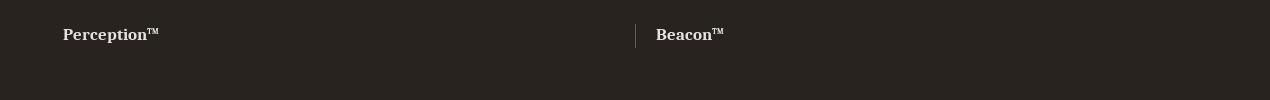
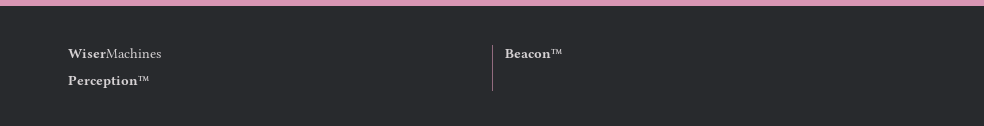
+ WiserMachines

